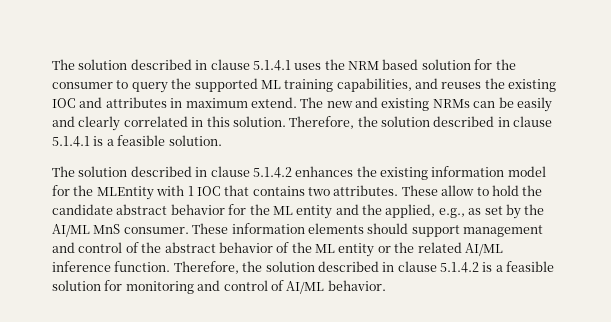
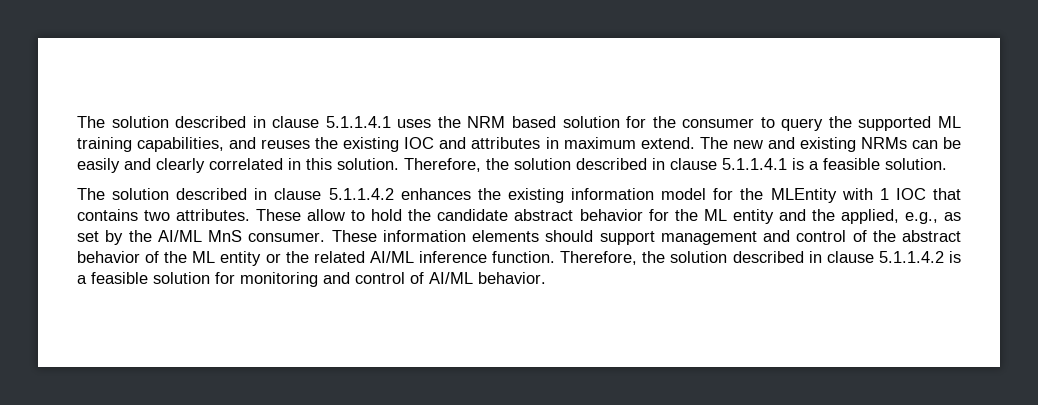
- The solution described in clause 5.1.4.1 uses the NRM based solution for the consumer to query the supported ML training capabilities, and reuses the existing IOC and attributes in maximum extend.
+ The solution described in clause 5.1.1.4.1 uses the NRM based solution for the consumer to query the supported ML training capabilities, and reuses the existing IOC and attributes in maximum extend.
- Therefore, the solution described in clause 5.1.4.1 is a feasible solution.
+ Therefore, the solution described in clause 5.1.1.4.1 is a feasible solution.
- The solution described in clause 5.1.4.2 enhances the existing information model for the MLEntity with 1 IOC that contains two attributes.
+ The solution described in clause 5.1.1.4.2 enhances the existing information model for the MLEntity with 1 IOC that contains two attributes.
- Therefore, the solution described in clause 5.1.4.2 is a feasible solution for monitoring and control of AI/ML behavior.
+ Therefore, the solution described in clause 5.1.1.4.2 is a feasible solution for monitoring and control of AI/ML behavior.

